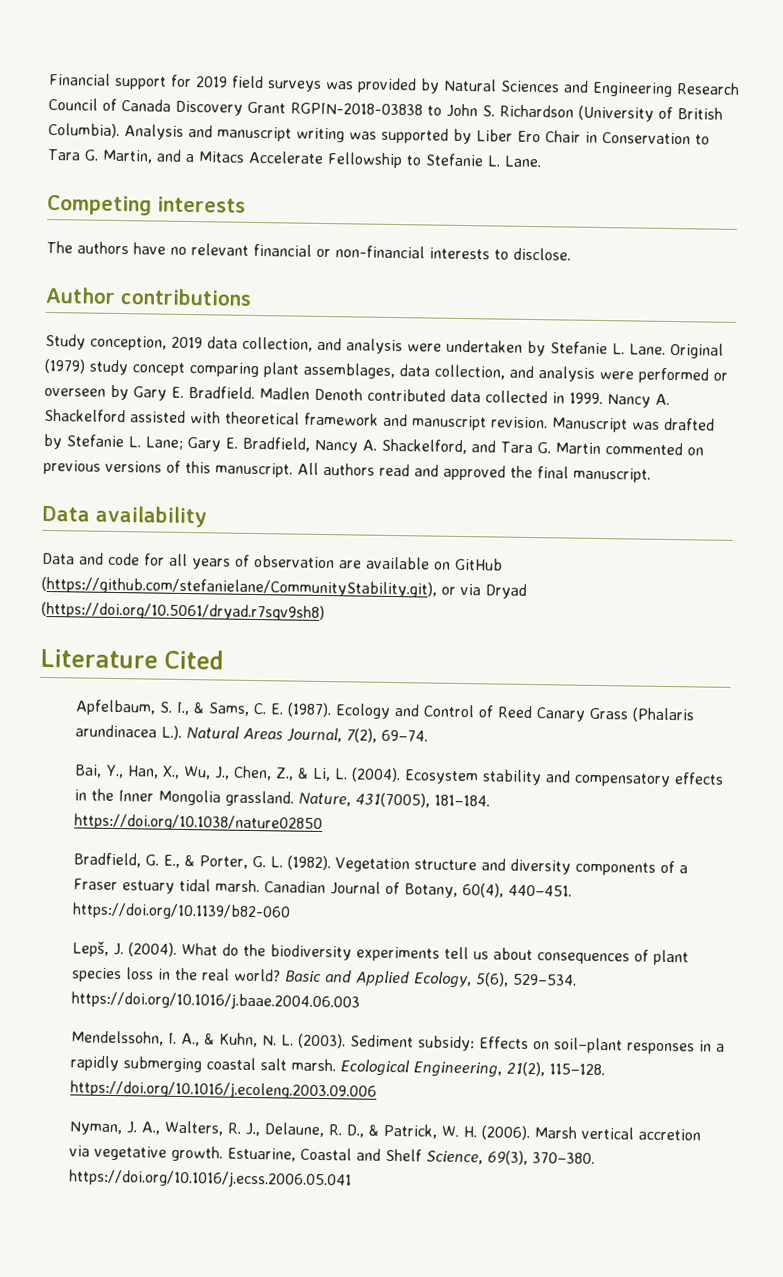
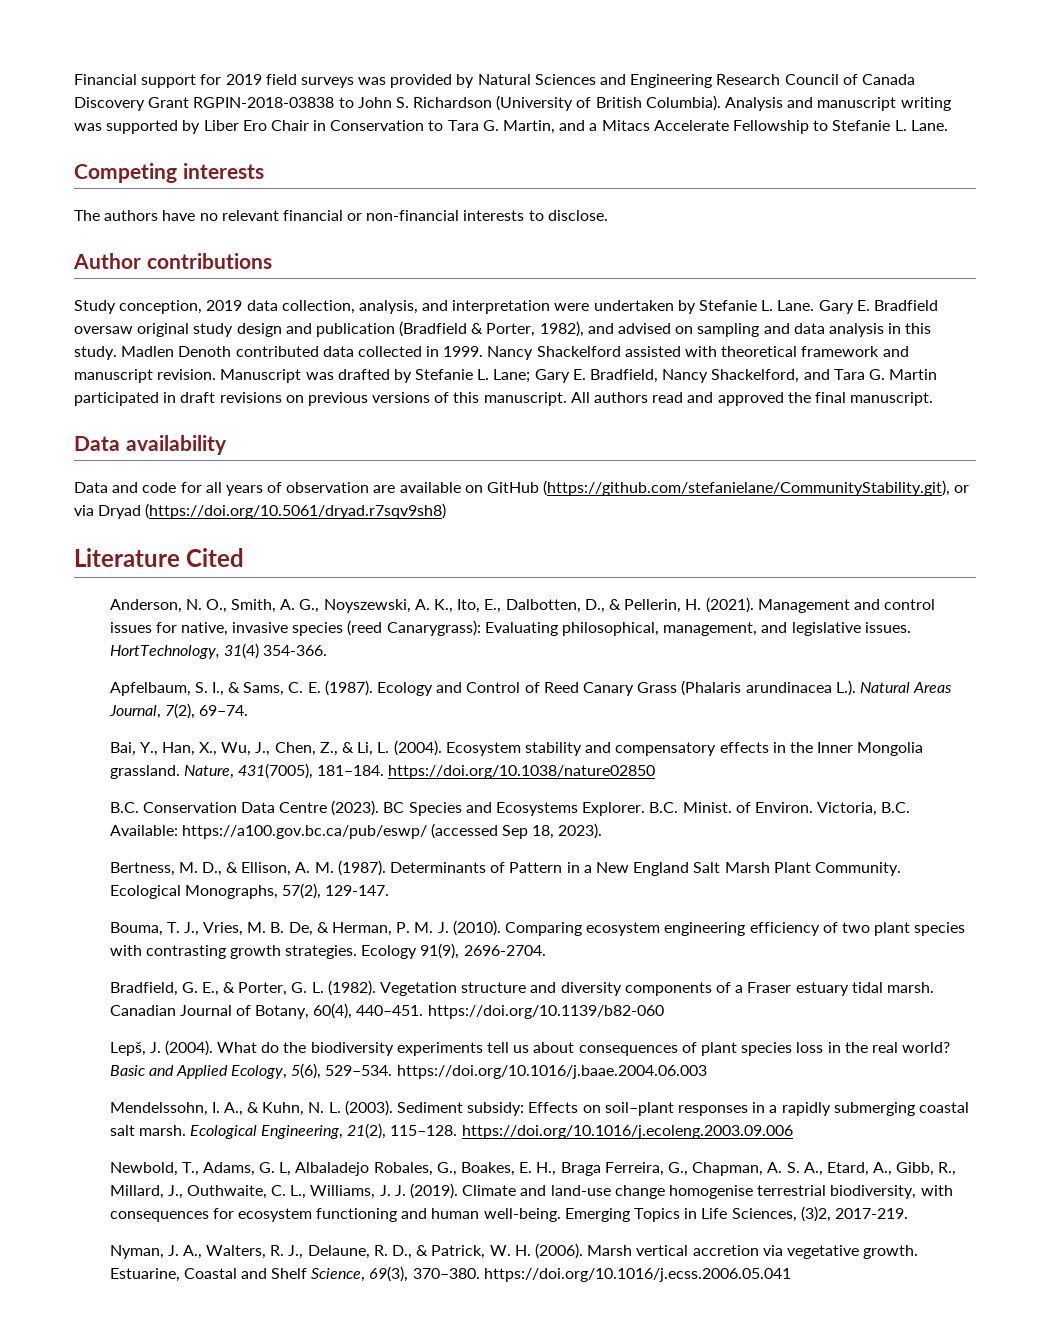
- Study conception, 2019 data collection, and analysis were undertaken by Stefanie L. Lane.
+ Study conception, 2019 data collection, analysis, and interpretation were undertaken by Stefanie L. Lane.
- Original (1979) study concept comparing plant assemblages, data collection, and analysis were performed or overseen by Gary E. Bradfield.
+ Gary E. Bradfield oversaw original study design and publication (Bradfield & Porter, 1982), and advised on sampling and data analysis in this study.
- Nancy A. Shackelford assisted with theoretical framework and manuscript revision.
+ Nancy Shackelford assisted with theoretical framework and manuscript revision.
- Manuscript was drafted by Stefanie L. Lane; Gary E. Bradfield, Nancy A. Shackelford, and Tara G. Martin commented on previous versions of this manuscript.
+ Manuscript was drafted by Stefanie L. Lane; Gary E. Bradfield, Nancy Shackelford, and Tara G. Martin participated in draft revisions on previous versions of this manuscript.
+ Anderson, N. O., Smith, A. G., Noyszewski, A. K., Ito, E., Dalbotten, D., & Pellerin, H. (2021). Management and control issues for native, invasive species (reed Canarygrass): Evaluating philosophical, management, and legislative issues. HortTechnology, 31(4) 354-366.
+ B.C. Conservation Data Centre (2023). BC Species and Ecosystems Explorer. B.C. Minist. of Environ. Victoria, B.C. Available: https://a100.gov.bc.ca/pub/eswp/ (accessed Sep 18, 2023).
+ Bertness, M. D., & Ellison, A. M. (1987). Determinants of Pattern in a New England Salt Marsh Plant Community. Ecological Monographs, 57(2), 129-147.
+ Bouma, T. J., Vries, M. B. De, & Herman, P. M. J. (2010). Comparing ecosystem engineering efficiency of two plant species with contrasting growth strategies. Ecology 91(9), 2696-2704.
+ Newbold, T., Adams, G. L, Albaladejo Robales, G., Boakes, E. H., Braga Ferreira, G., Chapman, A. S. A., Etard, A., Gibb, R., Millard, J., Outhwaite, C. L., Williams, J. J. (2019). Climate and land-use change homogenise terrestrial biodiversity, with consequences for ecosystem functioning and human well-being. Emerging Topics in Life Sciences, (3)2, 2017-219.

